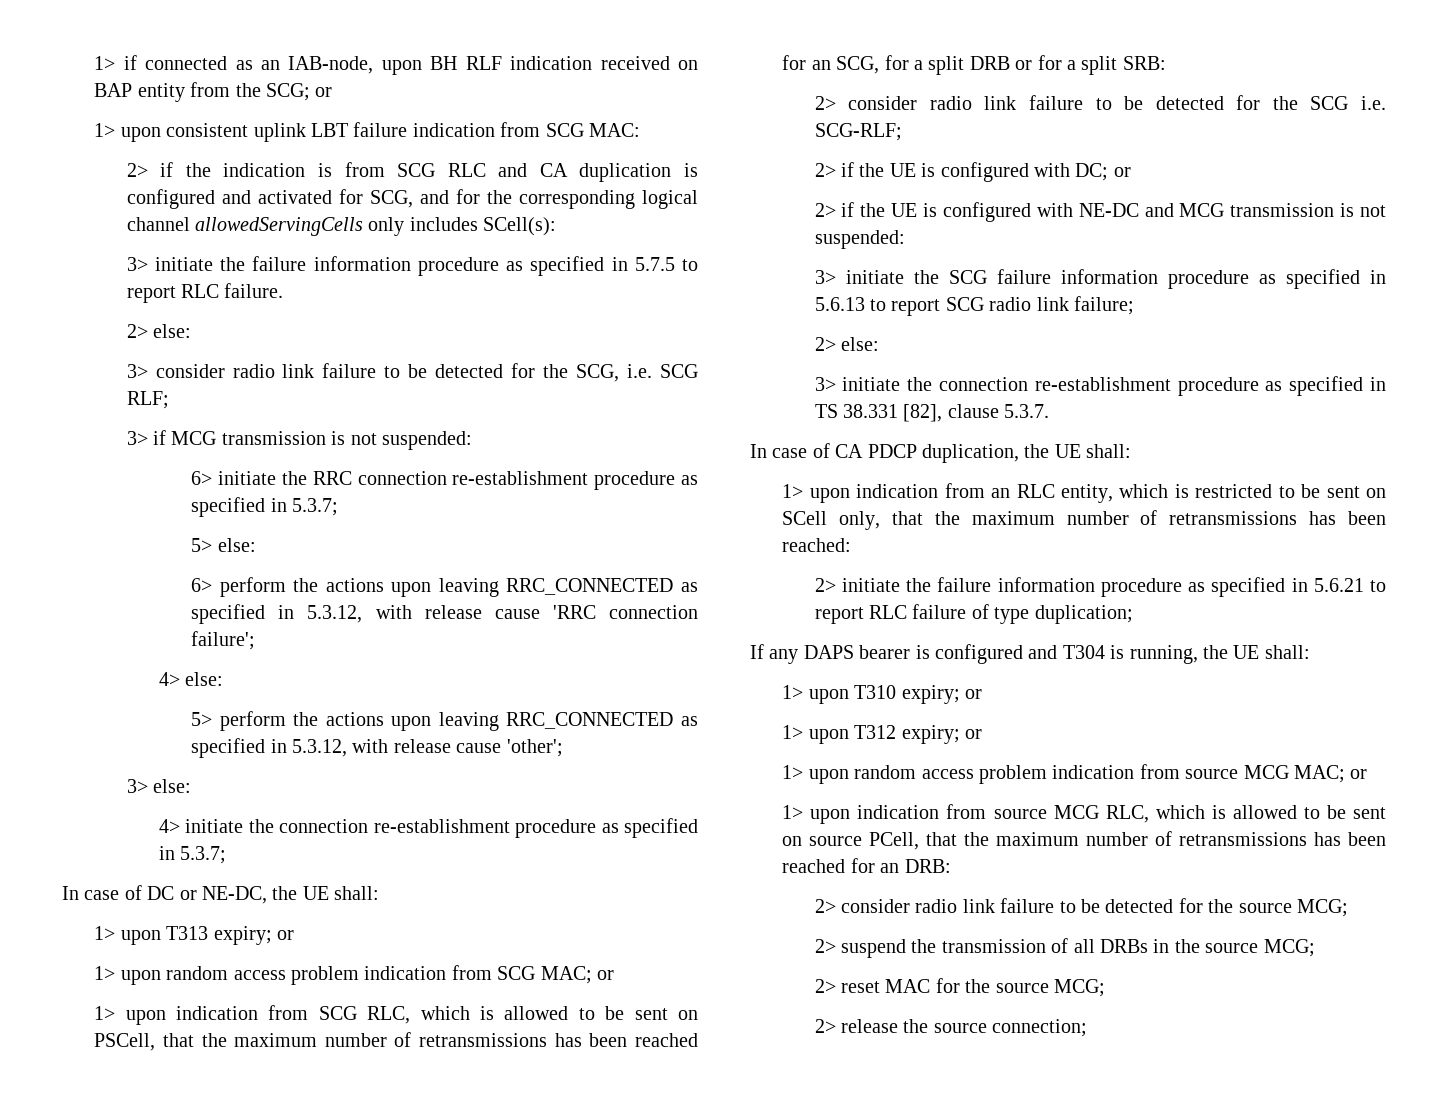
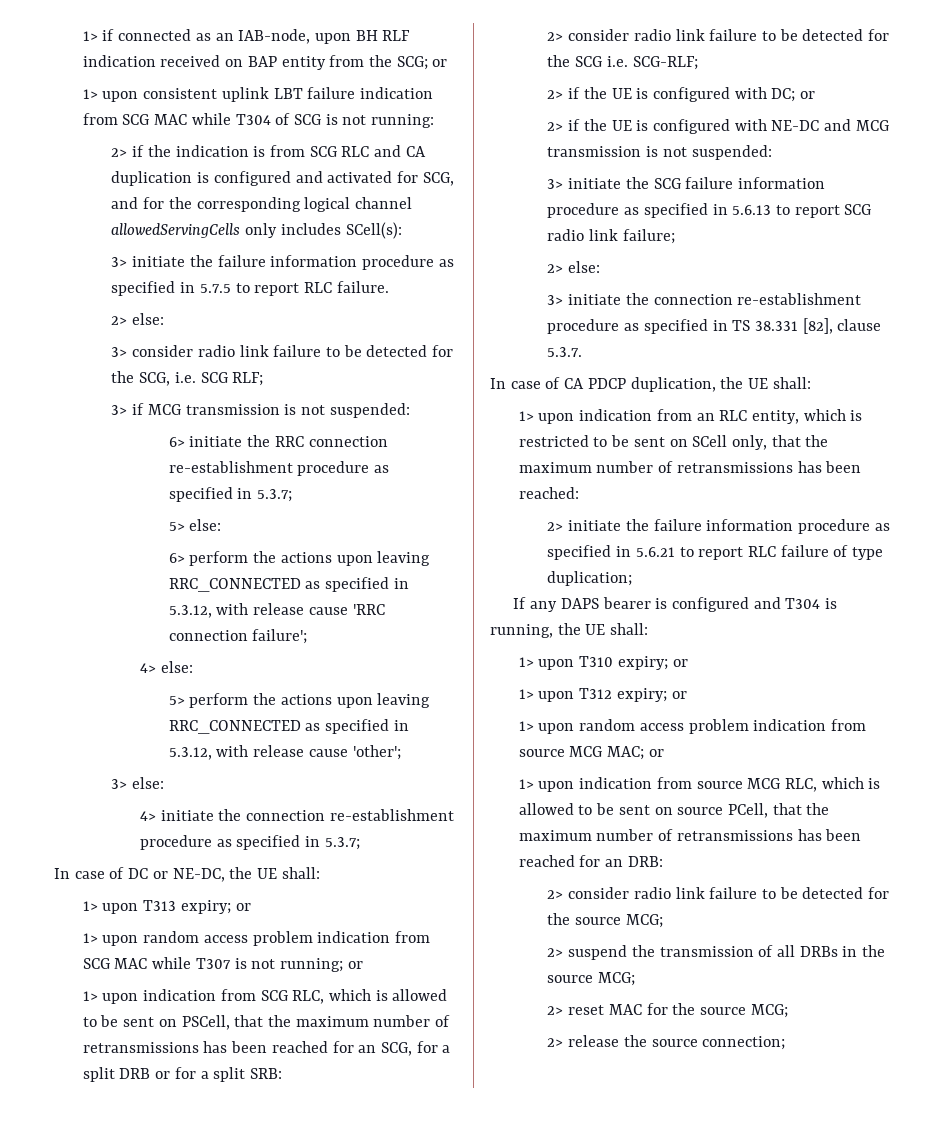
- 1> upon consistent uplink LBT failure indication from SCG MAC:
+ 1> upon consistent uplink LBT failure indication from SCG MAC while T304 of SCG is not running:
- 1> upon random access problem indication from SCG MAC; or
+ 1> upon random access problem indication from SCG MAC while T307 is not running; or

